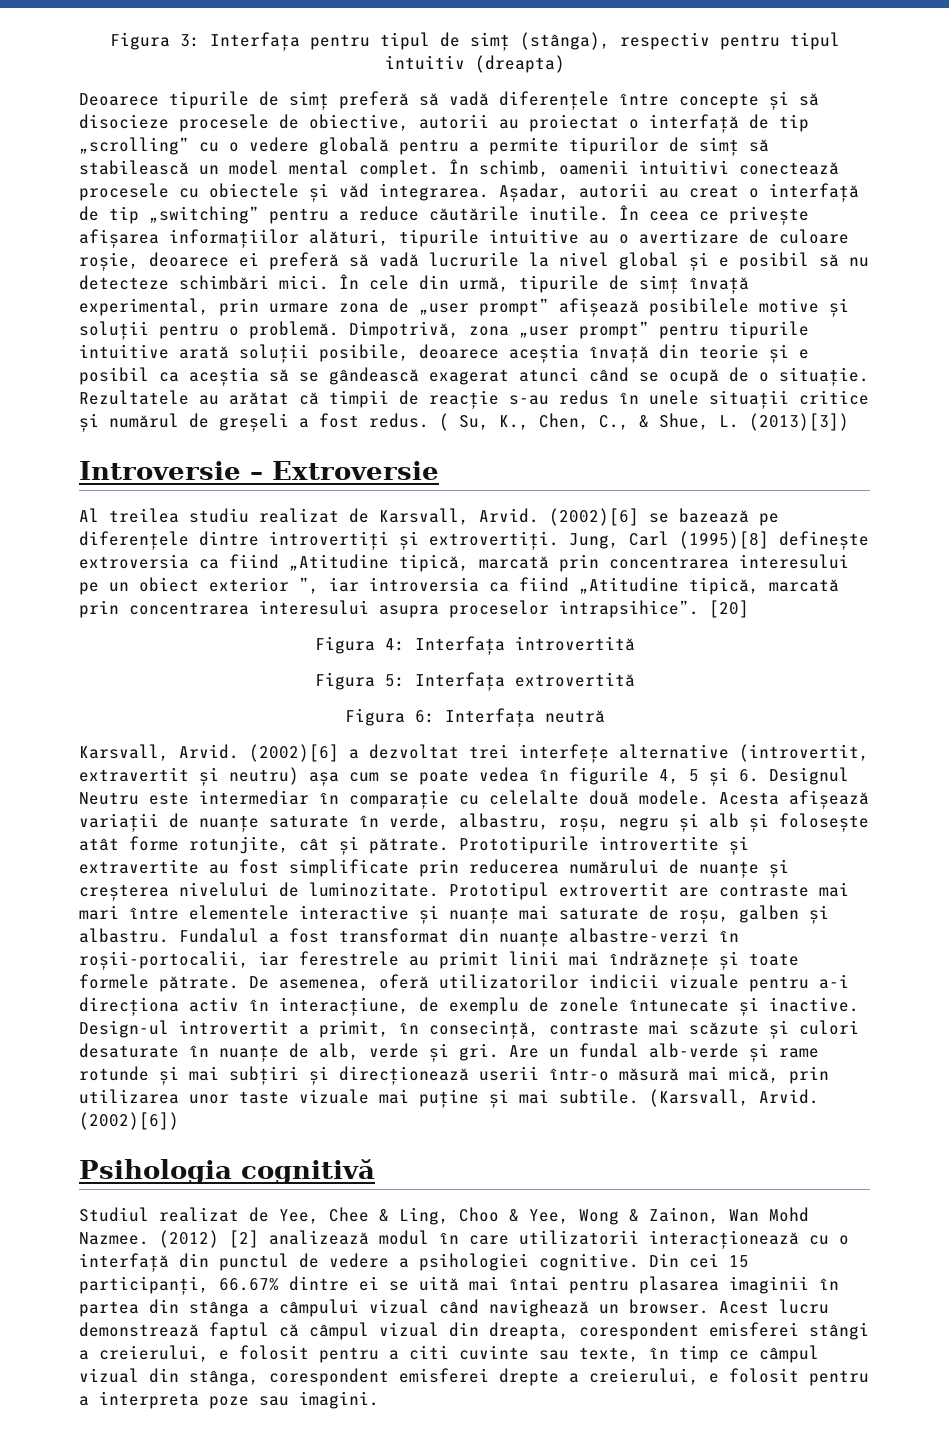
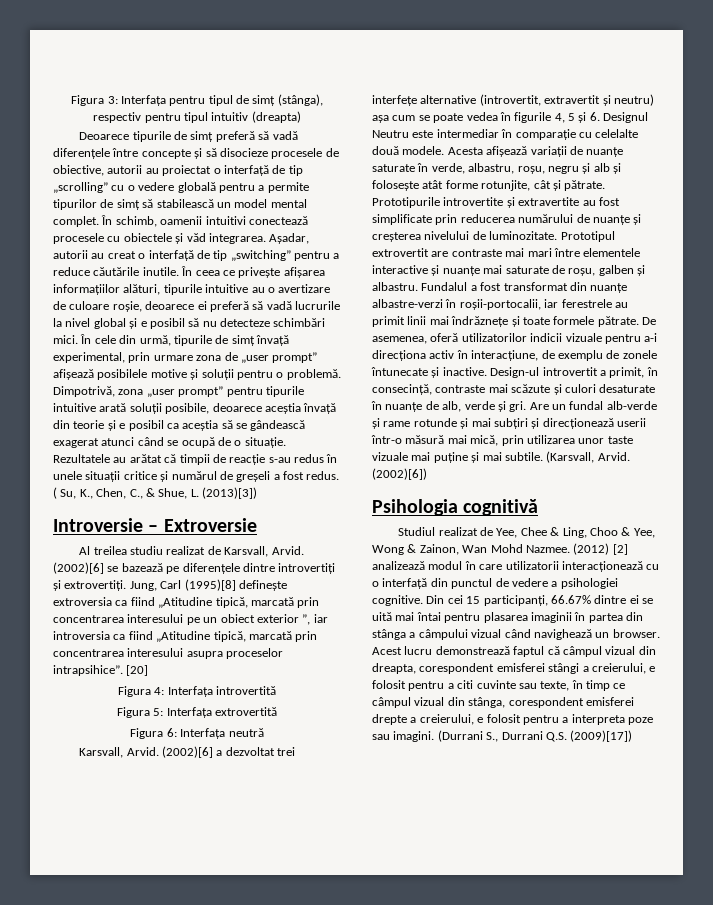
+ (Durrani S., Durrani Q.S. (2009)[17])

